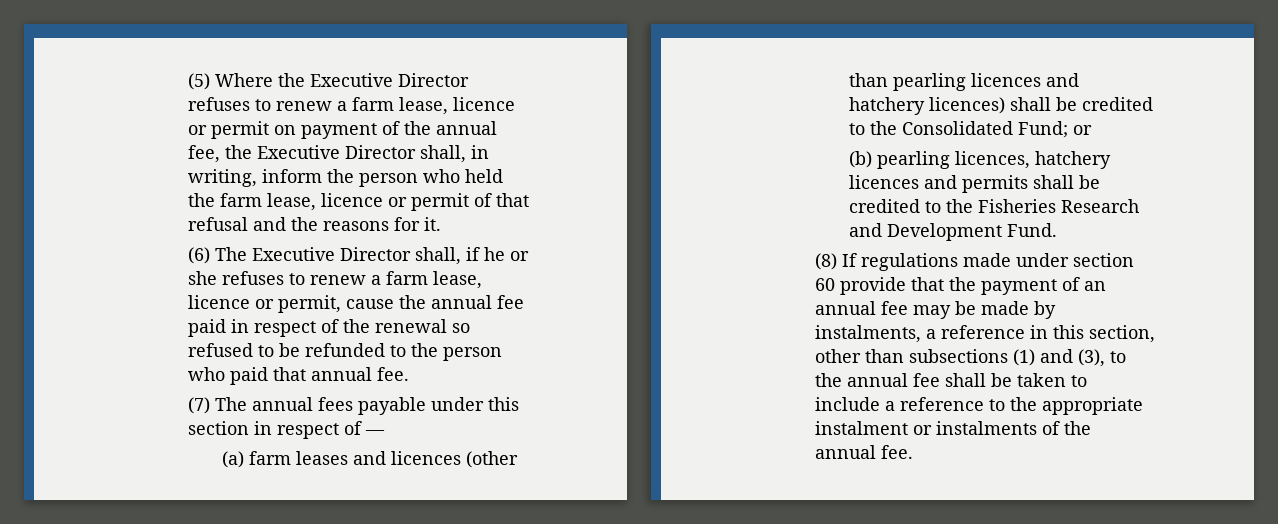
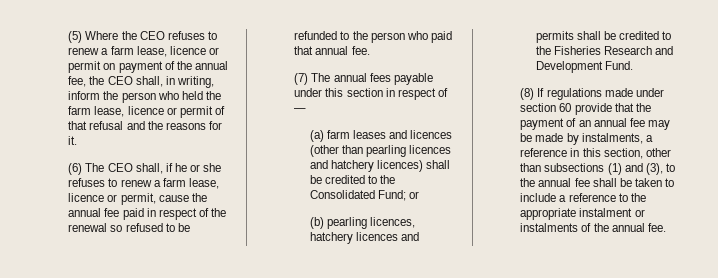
- (5) Where the Executive Director refuses to renew a farm lease, licence or permit on payment of the annual fee, the Executive Director shall, in writing, inform the person who held the farm lease, licence or permit of that refusal and the reasons for it.
+ (5) Where the CEO refuses to renew a farm lease, licence or permit on payment of the annual fee, the CEO shall, in writing, inform the person who held the farm lease, licence or permit of that refusal and the reasons for it.
- (6) The Executive Director shall, if he or she refuses to renew a farm lease, licence or permit, cause the annual fee paid in respect of the renewal so refused to be refunded to the person who paid that annual fee.
+ (6) The CEO shall, if he or she refuses to renew a farm lease, licence or permit, cause the annual fee paid in respect of the renewal so refused to be refunded to the person who paid that annual fee.

